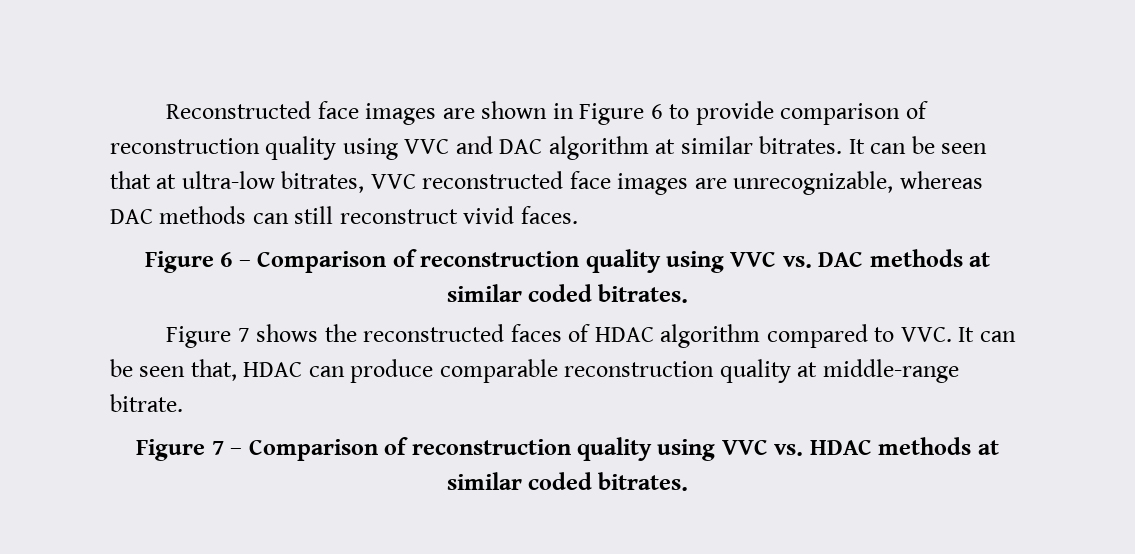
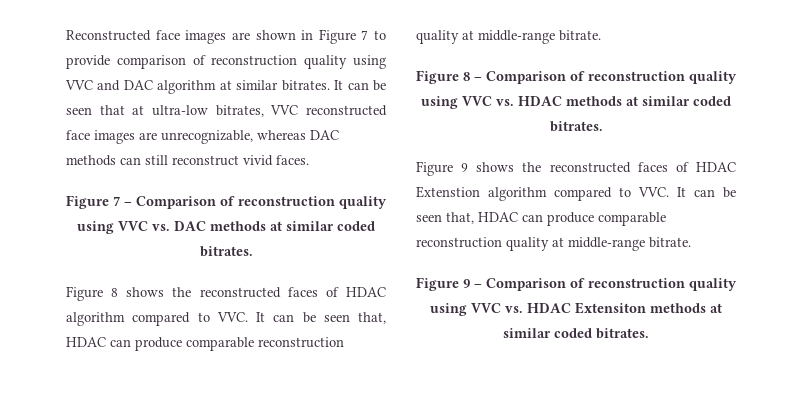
- Reconstructed face images are shown in Figure 6 to provide comparison of reconstruction quality using VVC and DAC algorithm at similar bitrates.
+ Reconstructed face images are shown in Figure 7 to provide comparison of reconstruction quality using VVC and DAC algorithm at similar bitrates.
- Figure 6 – Comparison of reconstruction quality using VVC vs. DAC methods at similar coded bitrates.
+ Figure 7 – Comparison of reconstruction quality using VVC vs. DAC methods at similar coded bitrates.
- Figure 7 shows the reconstructed faces of HDAC algorithm compared to VVC. It can be seen that, HDAC can produce comparable reconstruction quality at middle-range bitrate.
+ Figure 8 shows the reconstructed faces of HDAC algorithm compared to VVC. It can be seen that, HDAC can produce comparable reconstruction quality at middle-range bitrate.
- Figure 7 – Comparison of reconstruction quality using VVC vs. HDAC methods at similar coded bitrates.
+ Figure 8 – Comparison of reconstruction quality using VVC vs. HDAC methods at similar coded bitrates.
+ Figure 9 shows the reconstructed faces of HDAC Extenstion algorithm compared to VVC. It can be seen that, HDAC can produce comparable reconstruction quality at middle-range bitrate.
+ Figure 9 – Comparison of reconstruction quality using VVC vs. HDAC Extensiton methods at similar coded bitrates.

